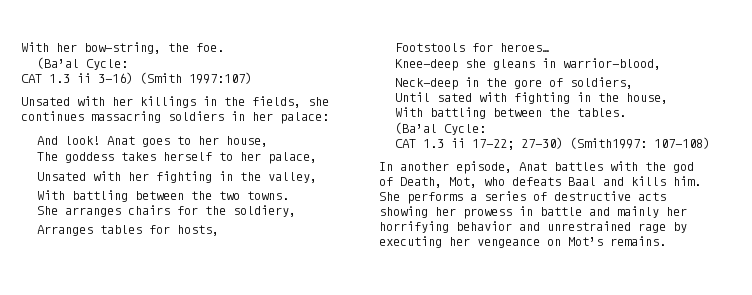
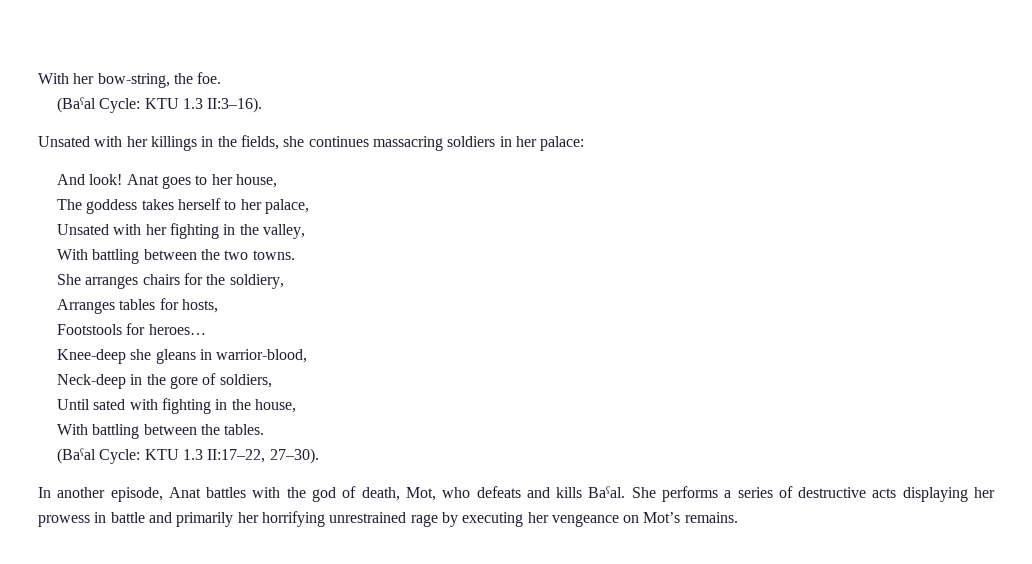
  With her bow-string, the foe.
- (Ba’al Cycle:
- CAT 1.3 ii 3-16) (Smith 1997:107)
+ (Baˁal Cycle: KTU 1.3 II:3–16).
  With battling between the tables.
- (Ba’al Cycle:
- CAT 1.3 ii 17-22; 27-30) (Smith1997: 107-108)
+ (Baˁal Cycle: KTU 1.3 II:17–22, 27–30).
- In another episode, Anat battles with the god of Death, Mot, who defeats Baal and kills him.
+ In another episode, Anat battles with the god of death, Mot, who defeats and kills Baˁal.
- She performs a series of destructive acts showing her prowess in battle and mainly her horrifying behavior and unrestrained rage by executing her vengeance on Mot’s remains.
+ She performs a series of destructive acts displaying her prowess in battle and primarily her horrifying unrestrained rage by executing her vengeance on Mot’s remains.

